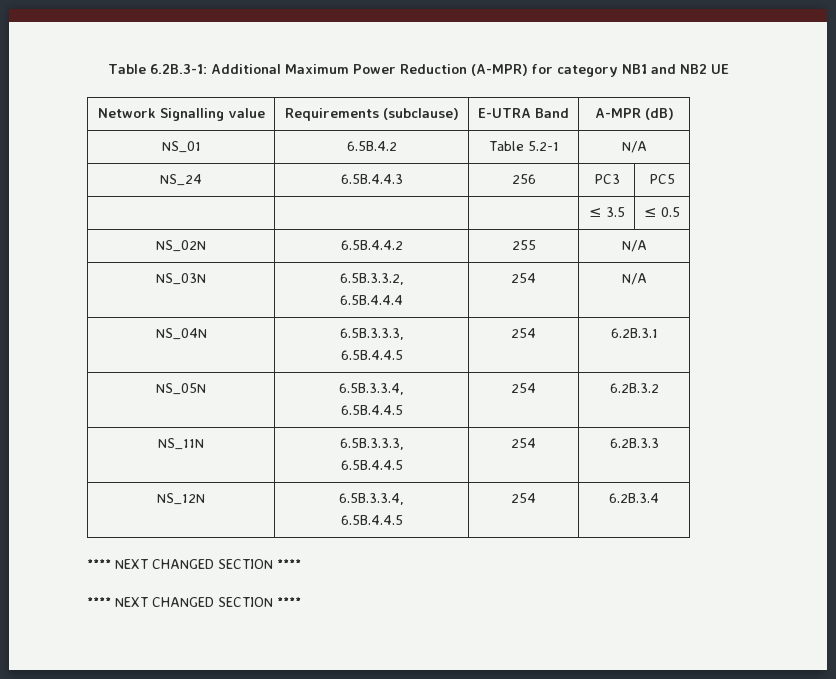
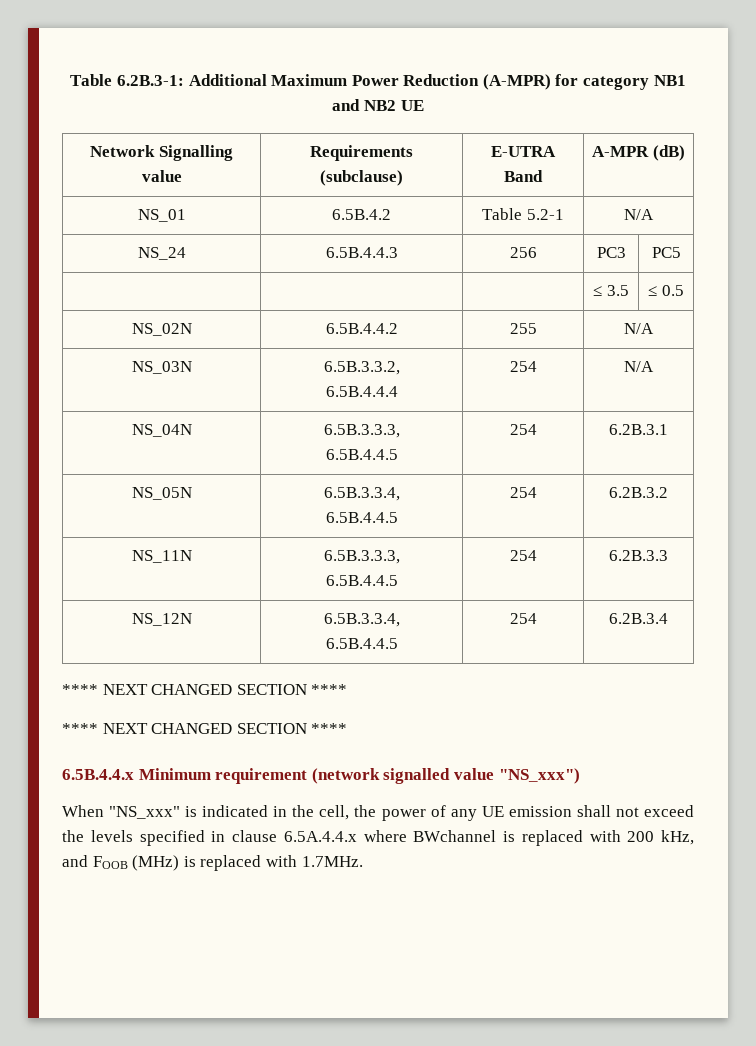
+ 6.5B.4.4.x Minimum requirement (network signalled value "NS_xxx")
+ When "NS_xxx" is indicated in the cell, the power of any UE emission shall not exceed the levels specified in clause 6.5A.4.4.x where BWchannel is replaced with 200 kHz, and FOOB (MHz) is replaced with 1.7MHz.

